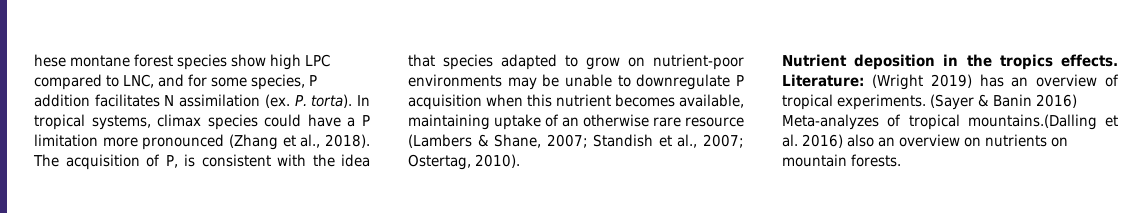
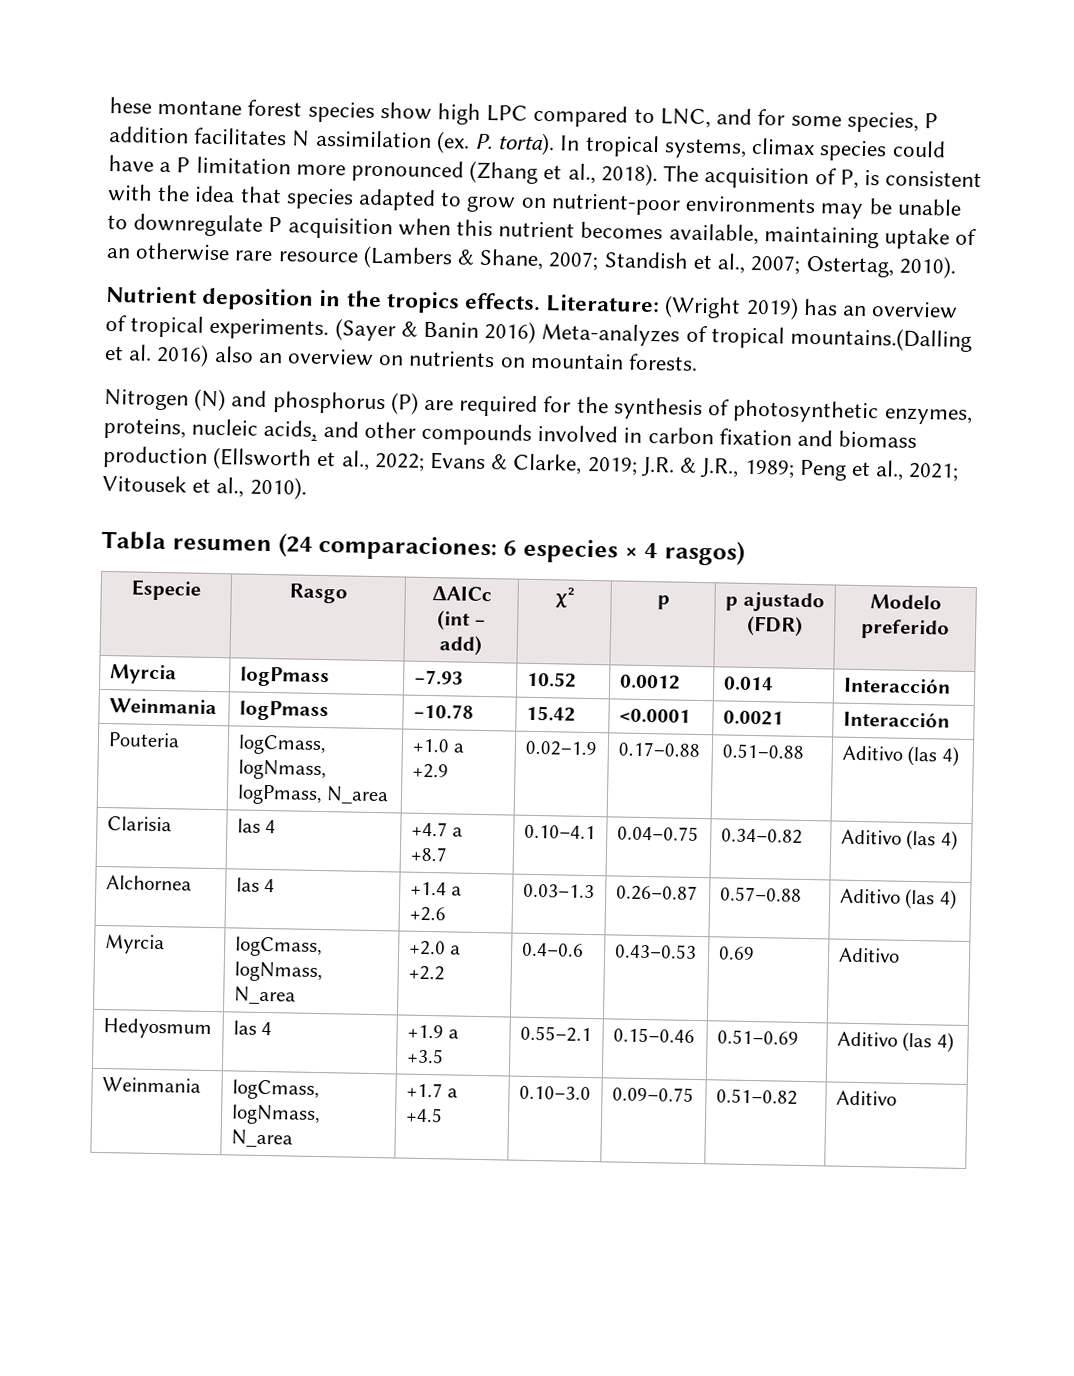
+ Nitrogen (N) and phosphorus (P) are required for the synthesis of photosynthetic enzymes, proteins, nucleic acids, and other compounds involved in carbon fixation and biomass production (Ellsworth et al., 2022; Evans & Clarke, 2019; J.R. & J.R., 1989; Peng et al., 2021; Vitousek et al., 2010).
+ Tabla resumen (24 comparaciones: 6 especies × 4 rasgos)
+ Especie | Rasgo | ΔAICc (int − add) | χ² | p | p ajustado (FDR) | Modelo preferido
+ Myrcia | logPmass | −7.93 | 10.52 | 0.0012 | 0.014 | Interacción
+ Weinmania | logPmass | −10.78 | 15.42 | <0.0001 | 0.0021 | Interacción
+ Pouteria | logCmass, logNmass, logPmass, N_area | +1.0 a +2.9 | 0.02–1.9 | 0.17–0.88 | 0.51–0.88 | Aditivo (las 4)
+ Clarisia | las 4 | +4.7 a +8.7 | 0.10–4.1 | 0.04–0.75 | 0.34–0.82 | Aditivo (las 4)
+ Alchornea | las 4 | +1.4 a +2.6 | 0.03–1.3 | 0.26–0.87 | 0.57–0.88 | Aditivo (las 4)
+ Myrcia | logCmass, logNmass, N_area | +2.0 a +2.2 | 0.4–0.6 | 0.43–0.53 | 0.69 | Aditivo
+ Hedyosmum | las 4 | +1.9 a +3.5 | 0.55–2.1 | 0.15–0.46 | 0.51–0.69 | Aditivo (las 4)
+ Weinmania | logCmass, logNmass, N_area | +1.7 a +4.5 | 0.10–3.0 | 0.09–0.75 | 0.51–0.82 | Aditivo

